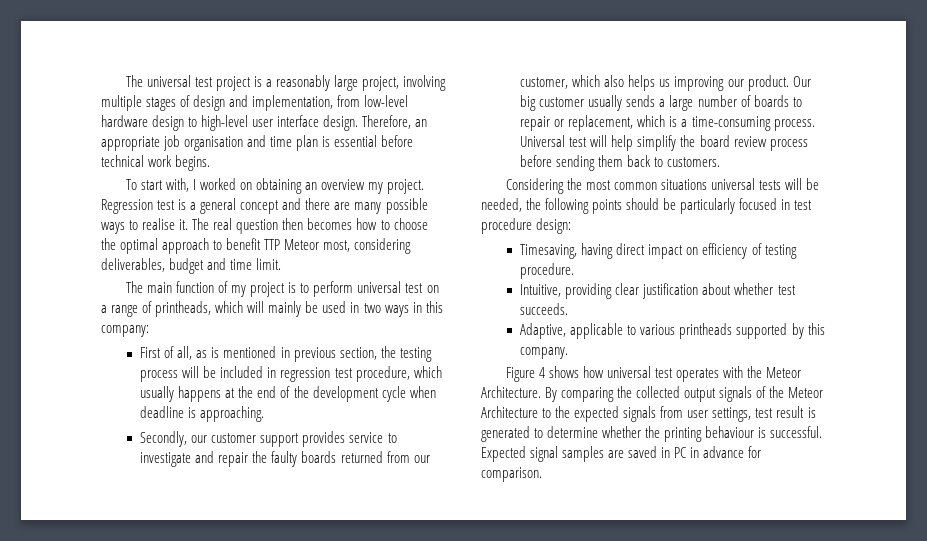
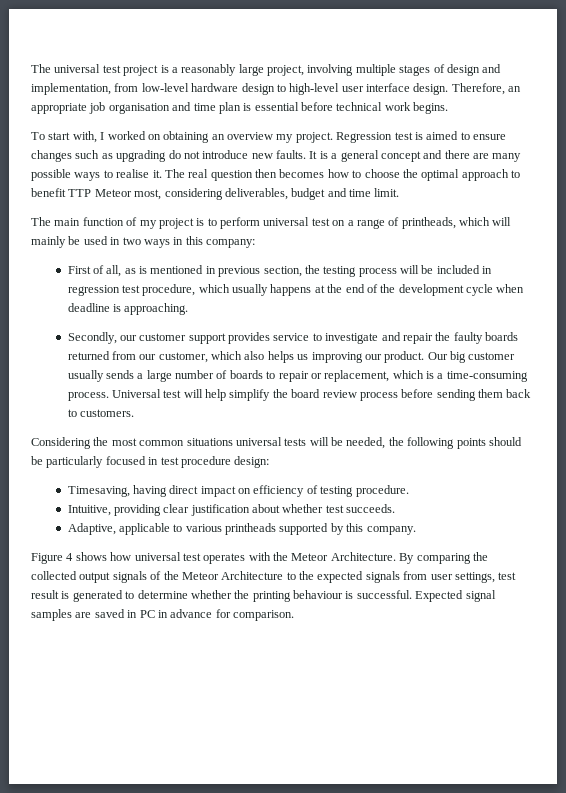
- Regression test is a general concept and there are many possible ways to realise it.
+ Regression test is aimed to ensure changes such as upgrading do not introduce new faults. It is a general concept and there are many possible ways to realise it.

